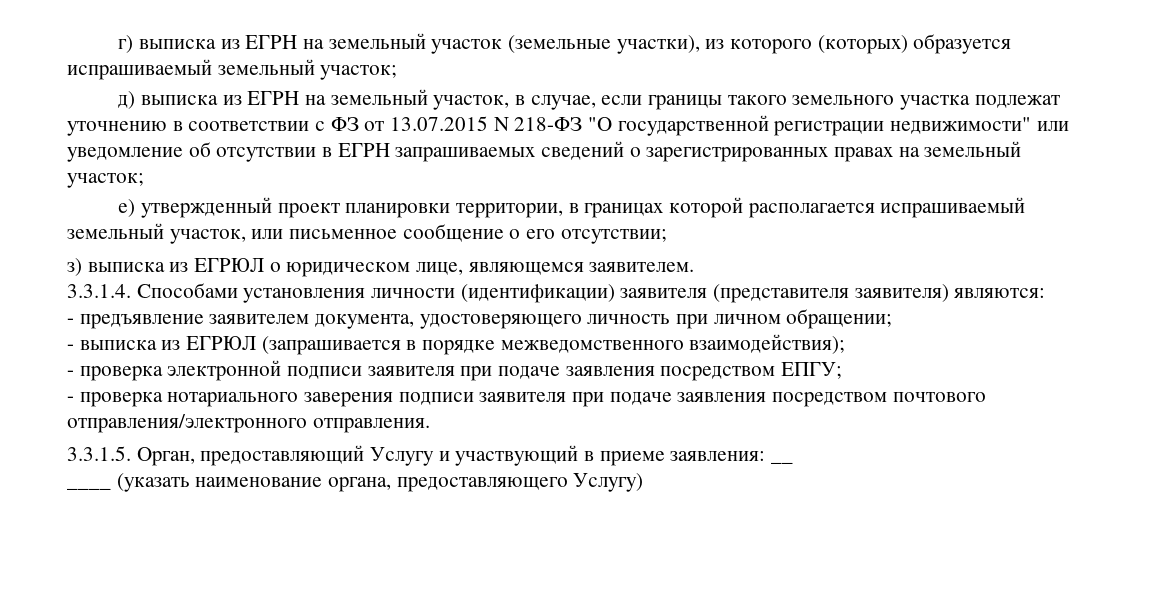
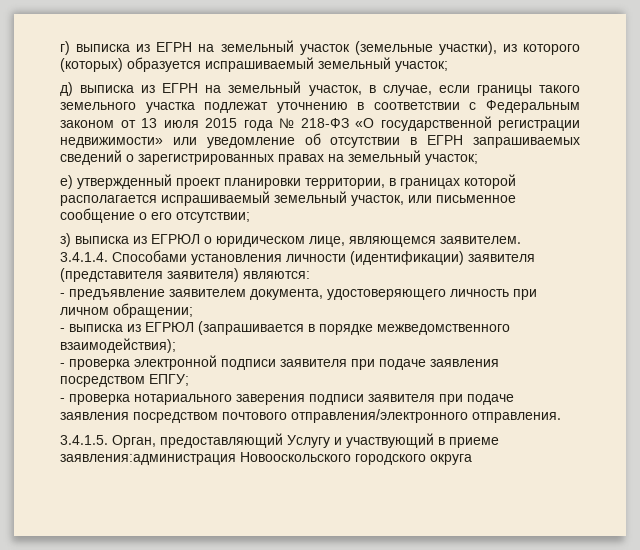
- д) выписка из ЕГРН на земельный участок, в случае, если границы такого земельного участка подлежат уточнению в соответствии с ФЗ от 13.07.2015 N 218-ФЗ "О государственной регистрации недвижимости" или уведомление об отсутствии в ЕГРН запрашиваемых сведений о зарегистрированных правах на земельный участок;
+ д) выписка из ЕГРН на земельный участок, в случае, если границы такого земельного участка подлежат уточнению в соответствии с Федеральным законом от 13 июля 2015 года № 218-ФЗ «О государственной регистрации недвижимости» или уведомление об отсутствии в ЕГРН запрашиваемых сведений о зарегистрированных правах на земельный участок;
- 3.3.1.4. Способами установления личности (идентификации) заявителя (представителя заявителя) являются:
+ 3.4.1.4. Способами установления личности (идентификации) заявителя (представителя заявителя) являются:
- 3.3.1.5. Орган, предоставляющий Услугу и участвующий в приеме заявления: __
- ____ (указать наименование органа, предоставляющего Услугу)
+ 3.4.1.5. Орган, предоставляющий Услугу и участвующий в приеме заявления:администрация Новооскольского городского округа

